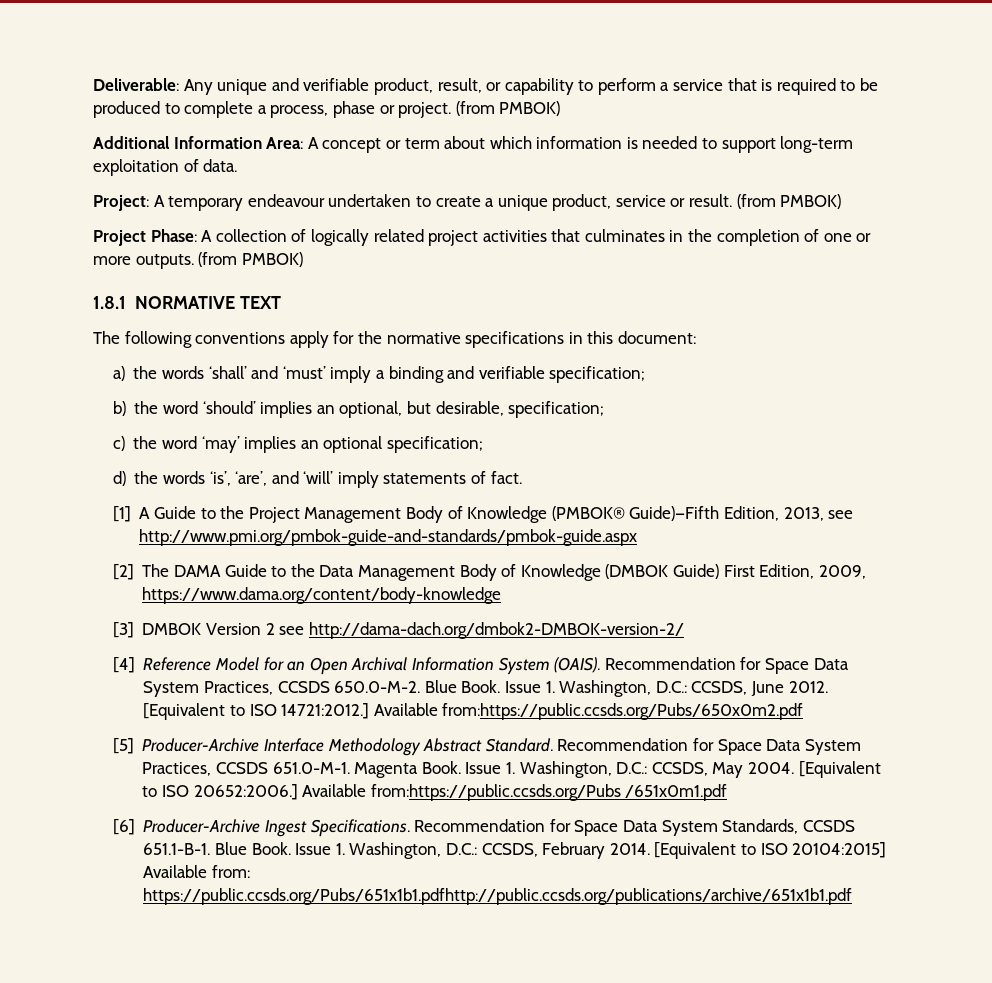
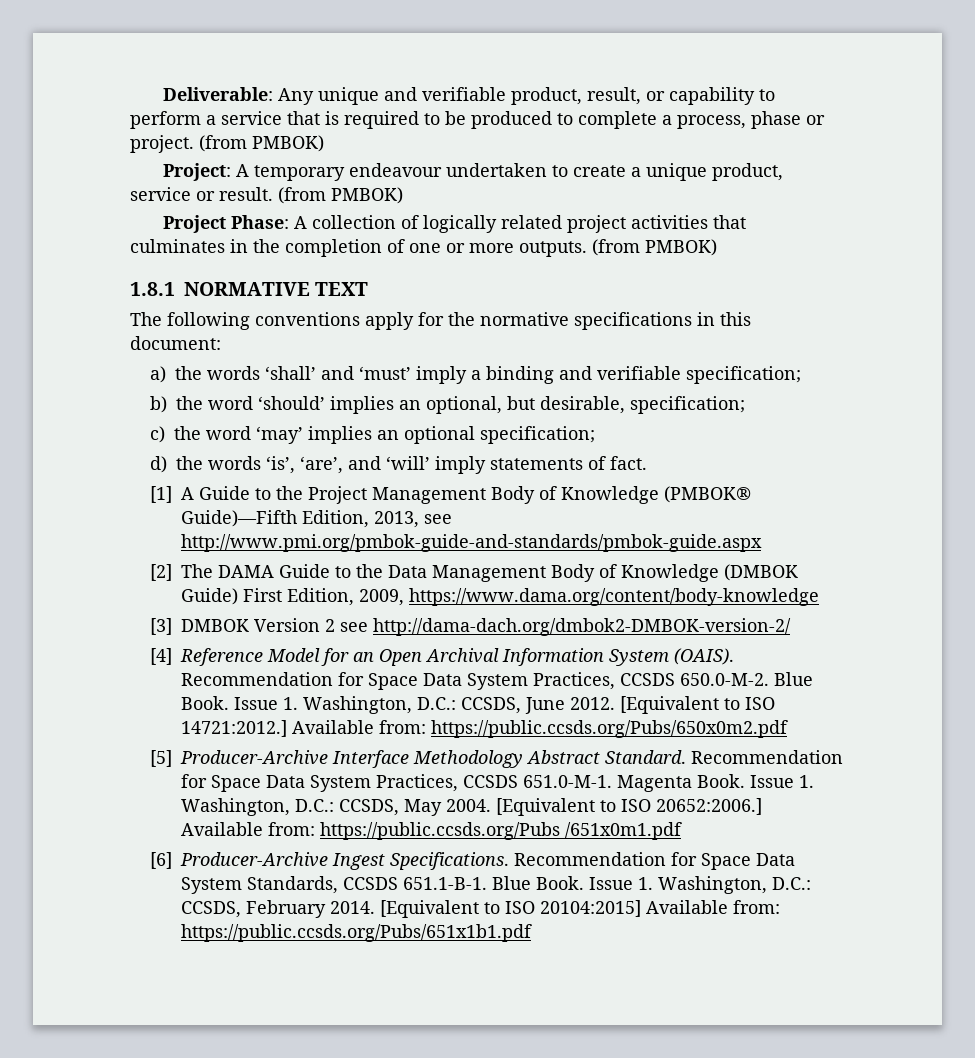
- Additional Information Area: A concept or term about which information is needed to support long-term exploitation of data.
- Available from:https://public.ccsds.org/Pubs/650x0m2.pdf
+ Available from: https://public.ccsds.org/Pubs/650x0m2.pdf
- Available from:https://public.ccsds.org/Pubs /651x0m1.pdf
+ Available from: https://public.ccsds.org/Pubs /651x0m1.pdf
- [Equivalent to ISO 20104:2015] Available from: https://public.ccsds.org/Pubs/651x1b1.pdfhttp://public.ccsds.org/publications/archive/651x1b1.pdf
+ [Equivalent to ISO 20104:2015] Available from: https://public.ccsds.org/Pubs/651x1b1.pdf

